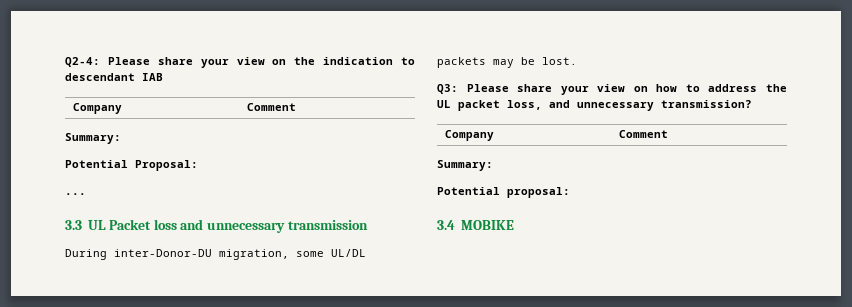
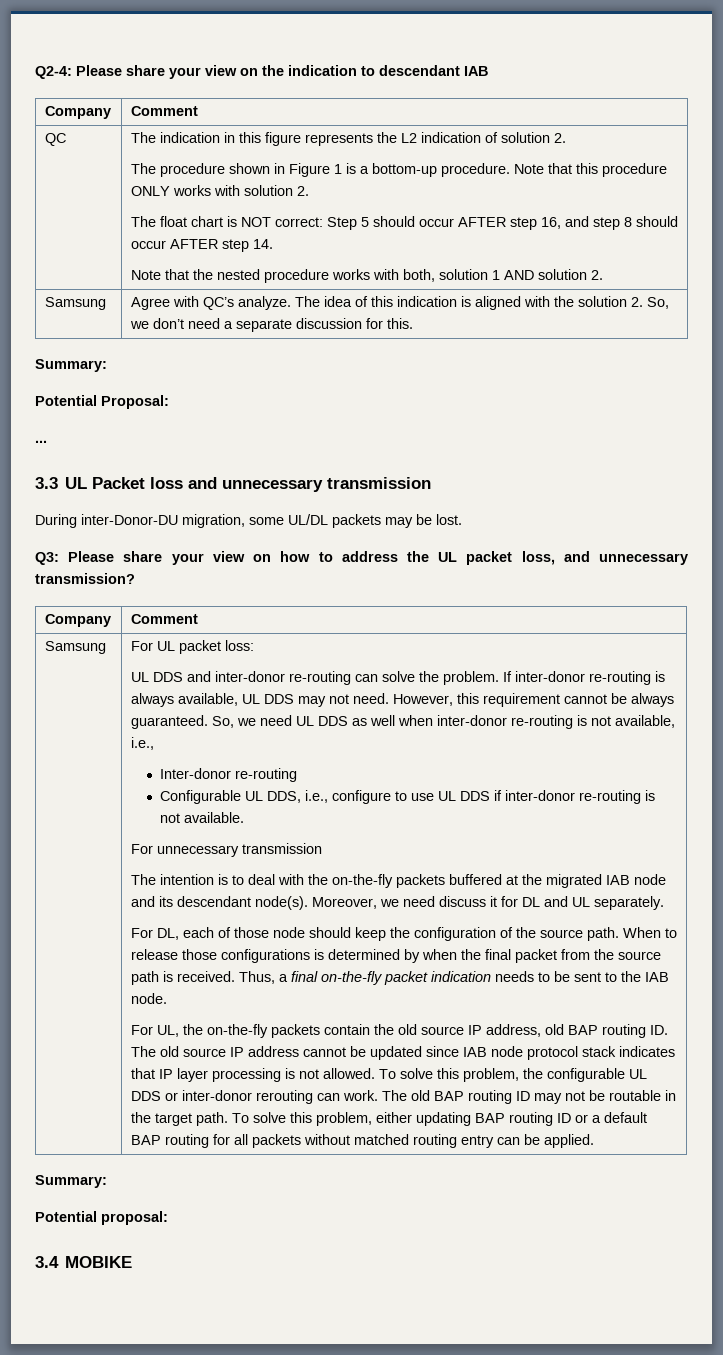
+ QC | The indication in this figure represents the L2 indication of solution 2.
+ The procedure shown in Figure 1 is a bottom-up procedure. Note that this procedure ONLY works with solution 2.
+ The float chart is NOT correct: Step 5 should occur AFTER step 16, and step 8 should occur AFTER step 14.
+ Note that the nested procedure works with both, solution 1 AND solution 2.
+ Samsung | Agree with QC’s analyze. The idea of this indication is aligned with the solution 2. So, we don’t need a separate discussion for this.
+ Samsung | For UL packet loss:
+ UL DDS and inter-donor re-routing can solve the problem. If inter-donor re-routing is always available, UL DDS may not need. However, this requirement cannot be always guaranteed. So, we need UL DDS as well when inter-donor re-routing is not available, i.e.,
+ Inter-donor re-routing
+ Configurable UL DDS, i.e., configure to use UL DDS if inter-donor re-routing is not available.
+ For unnecessary transmission
+ The intention is to deal with the on-the-fly packets buffered at the migrated IAB node and its descendant node(s). Moreover, we need discuss it for DL and UL separately.
+ For DL, each of those node should keep the configuration of the source path. When to release those configurations is determined by when the final packet from the source path is received. Thus, a final on-the-fly packet indication needs to be sent to the IAB node.
+ For UL, the on-the-fly packets contain the old source IP address, old BAP routing ID. The old source IP address cannot be updated since IAB node protocol stack indicates that IP layer processing is not allowed. To solve this problem, the configurable UL DDS or inter-donor rerouting can work. The old BAP routing ID may not be routable in the target path. To solve this problem, either updating BAP routing ID or a default BAP routing for all packets without matched routing entry can be applied.

